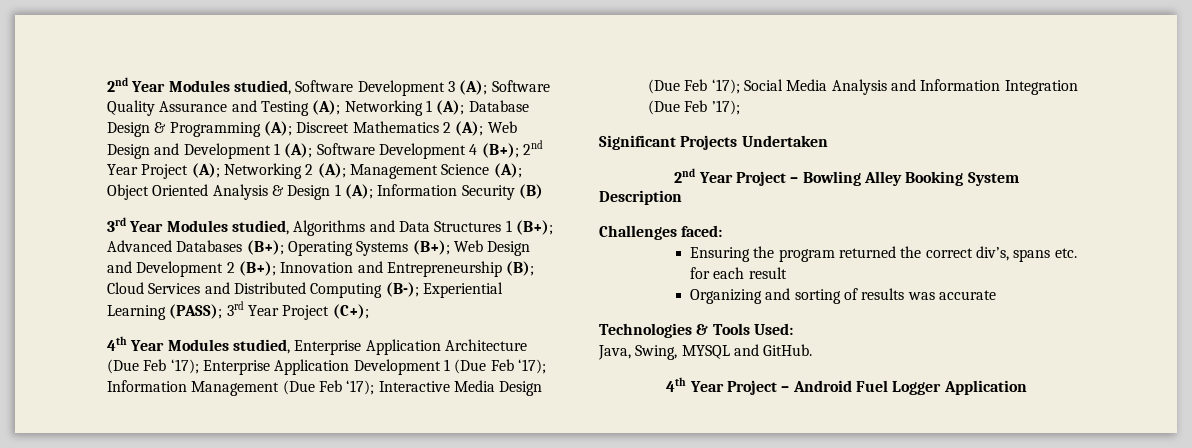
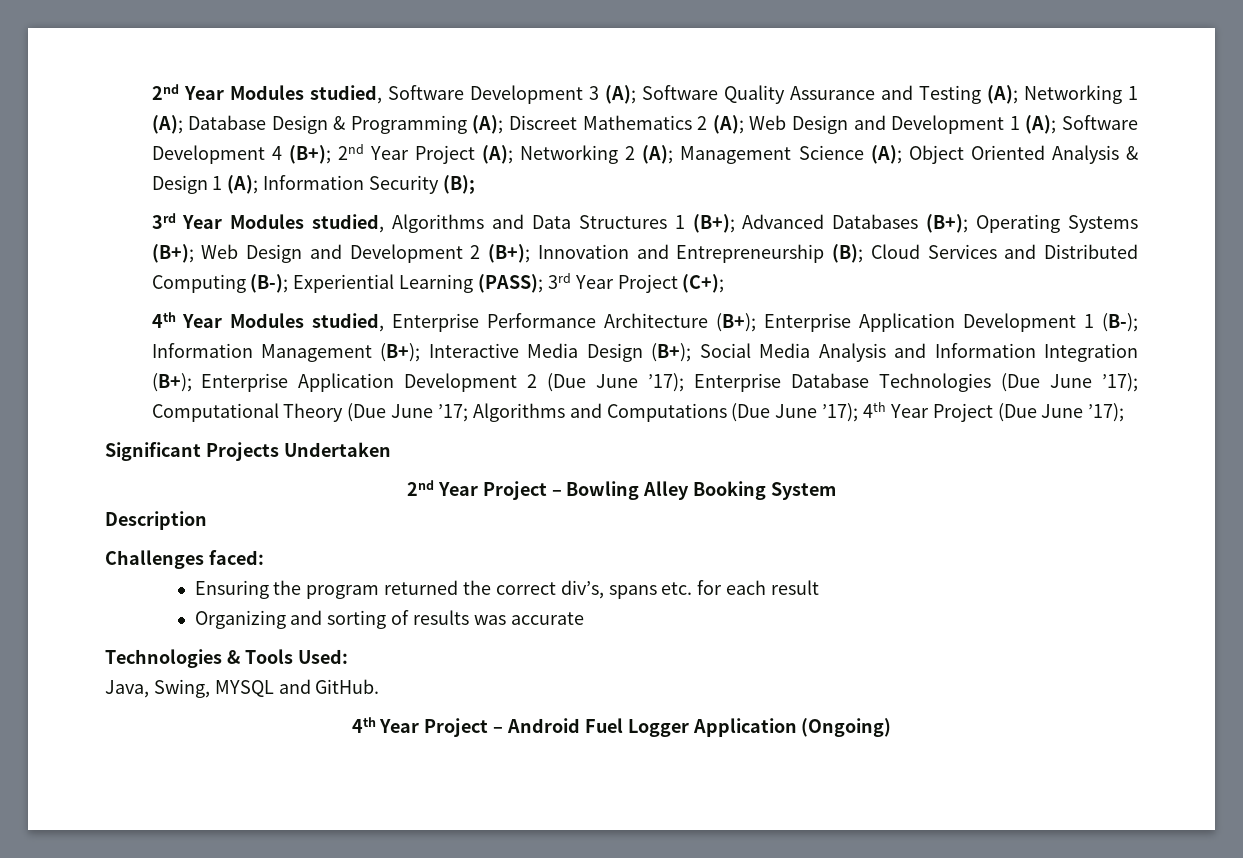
- 2nd Year Modules studied, Software Development 3 (A); Software Quality Assurance and Testing (A); Networking 1 (A); Database Design & Programming (A); Discreet Mathematics 2 (A); Web Design and Development 1 (A); Software Development 4 (B+); 2nd Year Project (A); Networking 2 (A); Management Science (A); Object Oriented Analysis & Design 1 (A); Information Security (B)
+ 2nd Year Modules studied, Software Development 3 (A); Software Quality Assurance and Testing (A); Networking 1 (A); Database Design & Programming (A); Discreet Mathematics 2 (A); Web Design and Development 1 (A); Software Development 4 (B+); 2nd Year Project (A); Networking 2 (A); Management Science (A); Object Oriented Analysis & Design 1 (A); Information Security (B);
- 4th Year Modules studied, Enterprise Application Architecture (Due Feb ‘17); Enterprise Application Development 1 (Due Feb ‘17); Information Management (Due Feb ‘17); Interactive Media Design (Due Feb ‘17); Social Media Analysis and Information Integration (Due Feb ’17);
+ 4th Year Modules studied, Enterprise Performance Architecture (B+); Enterprise Application Development 1 (B-); Information Management (B+); Interactive Media Design (B+); Social Media Analysis and Information Integration (B+); Enterprise Application Development 2 (Due June ’17); Enterprise Database Technologies (Due June ’17); Computational Theory (Due June ’17; Algorithms and Computations (Due June ’17); 4th Year Project (Due June ’17);
- 4th Year Project – Android Fuel Logger Application
+ 4th Year Project – Android Fuel Logger Application (Ongoing)

